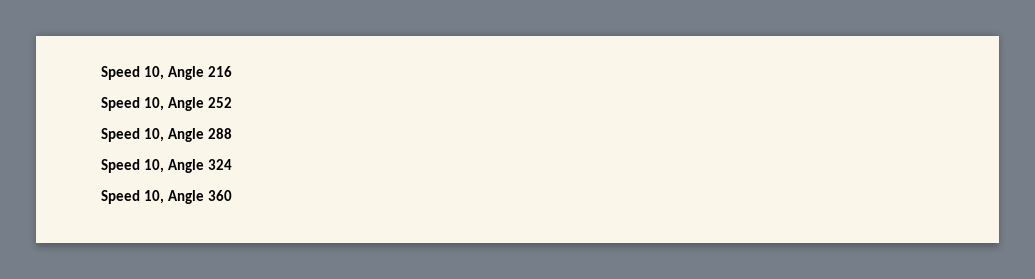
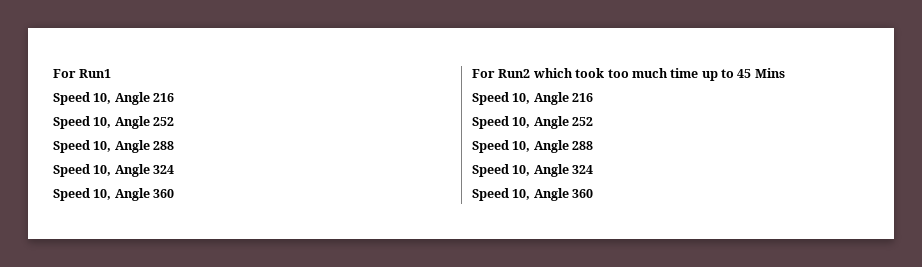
+ For Run1
+ For Run2 which took too much time up to 45 Mins
+ Speed 10, Angle 216
+ Speed 10, Angle 252
+ Speed 10, Angle 288
+ Speed 10, Angle 324
+ Speed 10, Angle 360

